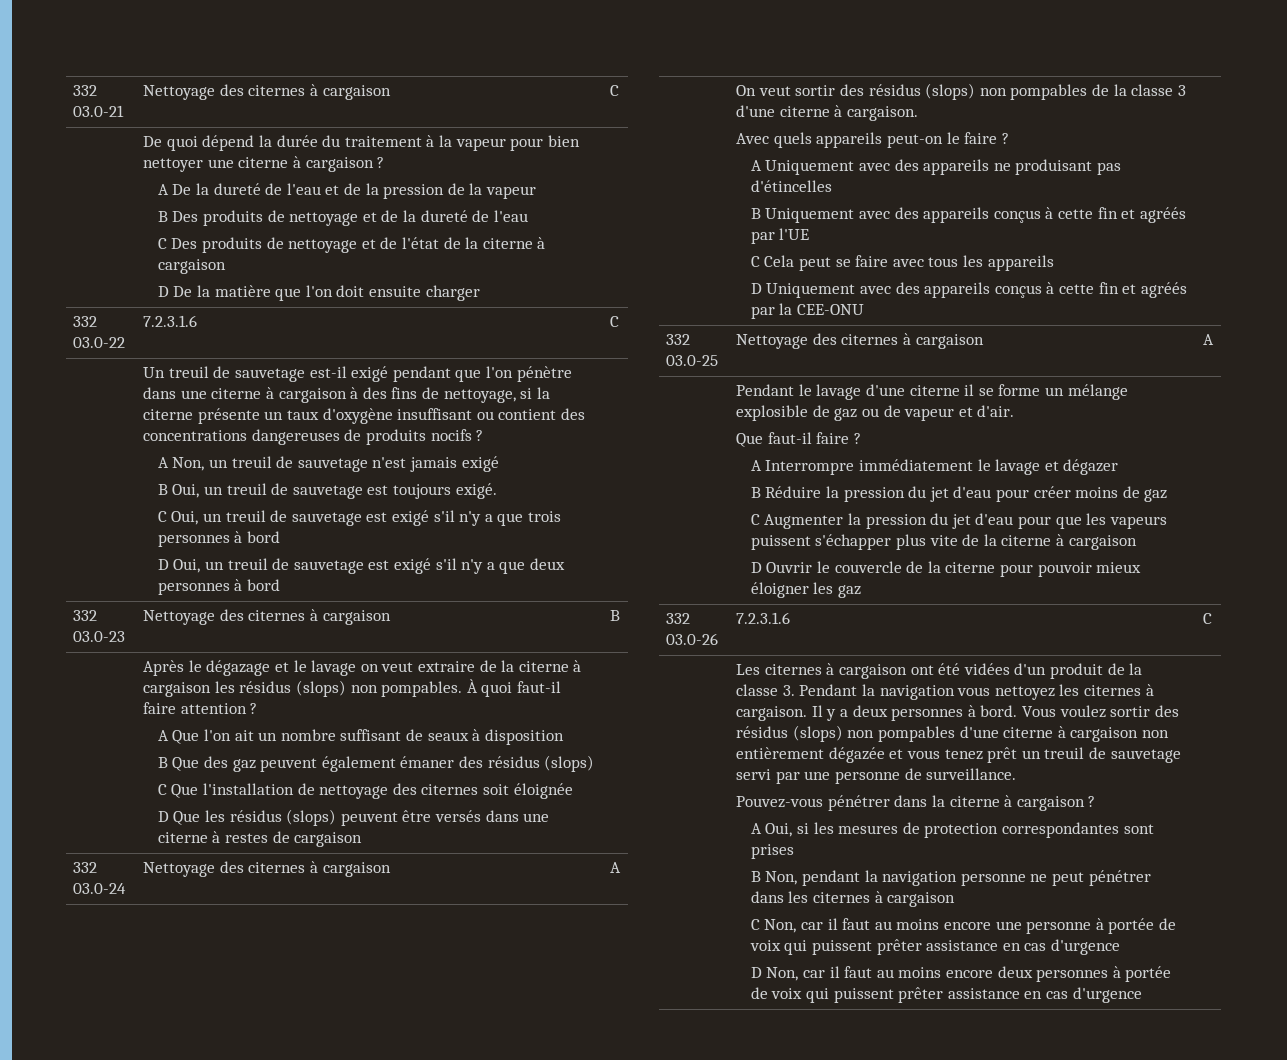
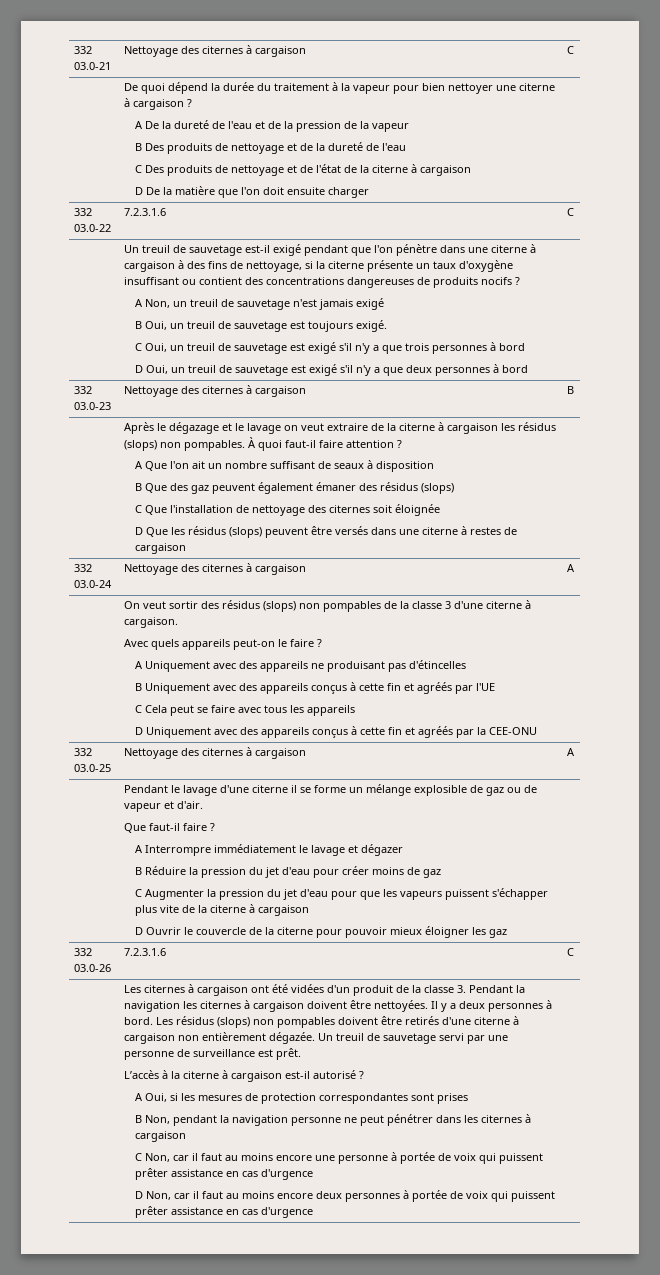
- Les citernes à cargaison ont été vidées d'un produit de la classe 3. Pendant la navigation vous nettoyez les citernes à cargaison.
+ Les citernes à cargaison ont été vidées d'un produit de la classe 3. Pendant la navigation les citernes à cargaison doivent être nettoyées.
- Vous voulez sortir des résidus (slops) non pompables d'une citerne à cargaison non entièrement dégazée et vous tenez prêt un treuil de sauvetage servi par une personne de surveillance.
- Pouvez-vous pénétrer dans la citerne à cargaison ?
+ Les résidus (slops) non pompables doivent être retirés d'une citerne à cargaison non entièrement dégazée. Un treuil de sauvetage servi par une personne de surveillance est prêt.
+ L’accès à la citerne à cargaison est-il autorisé ?

